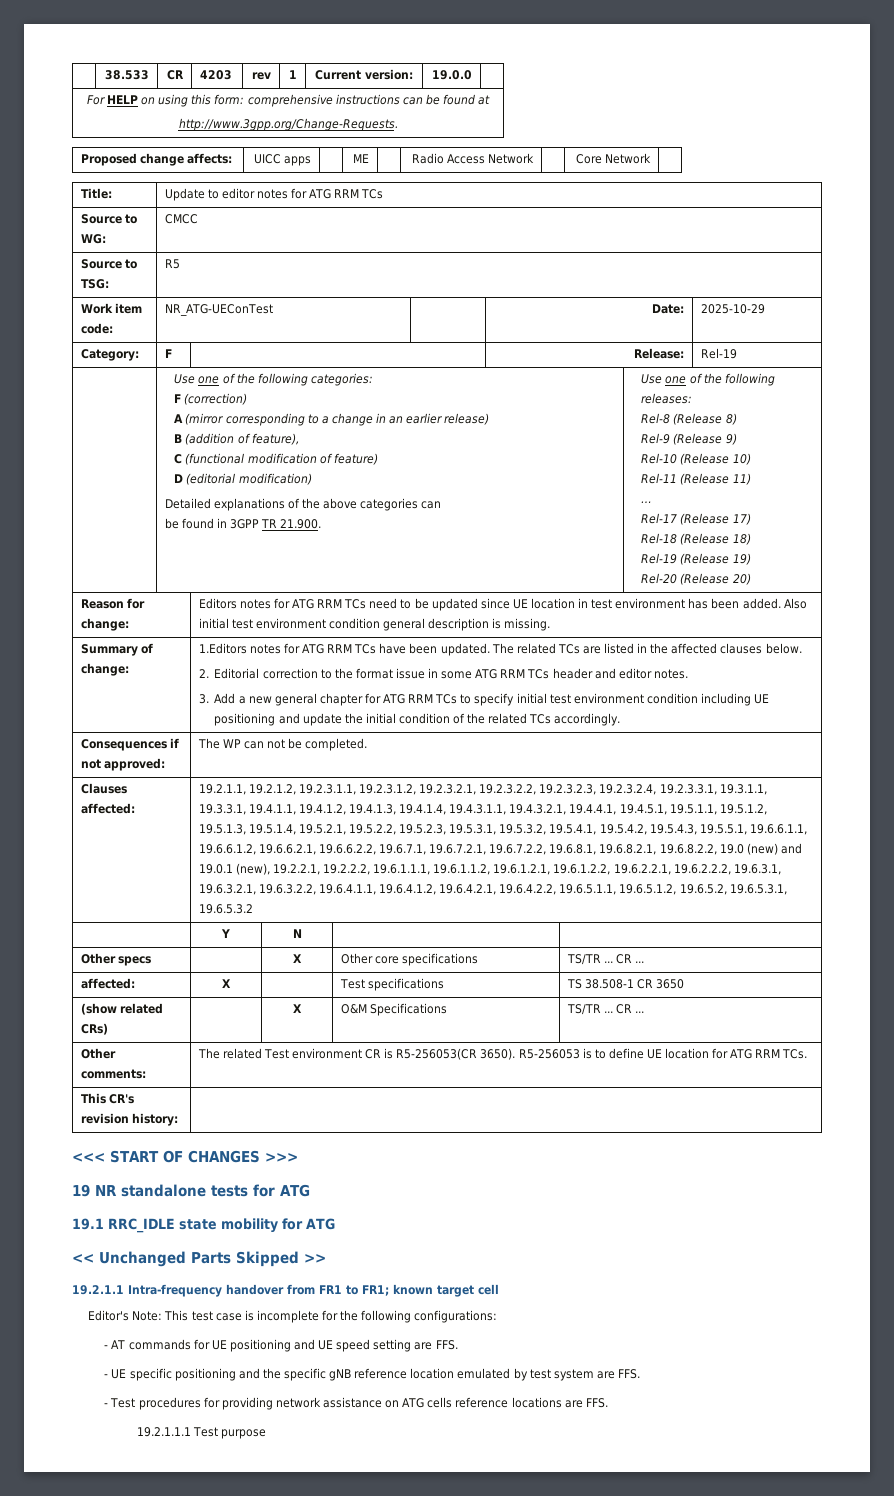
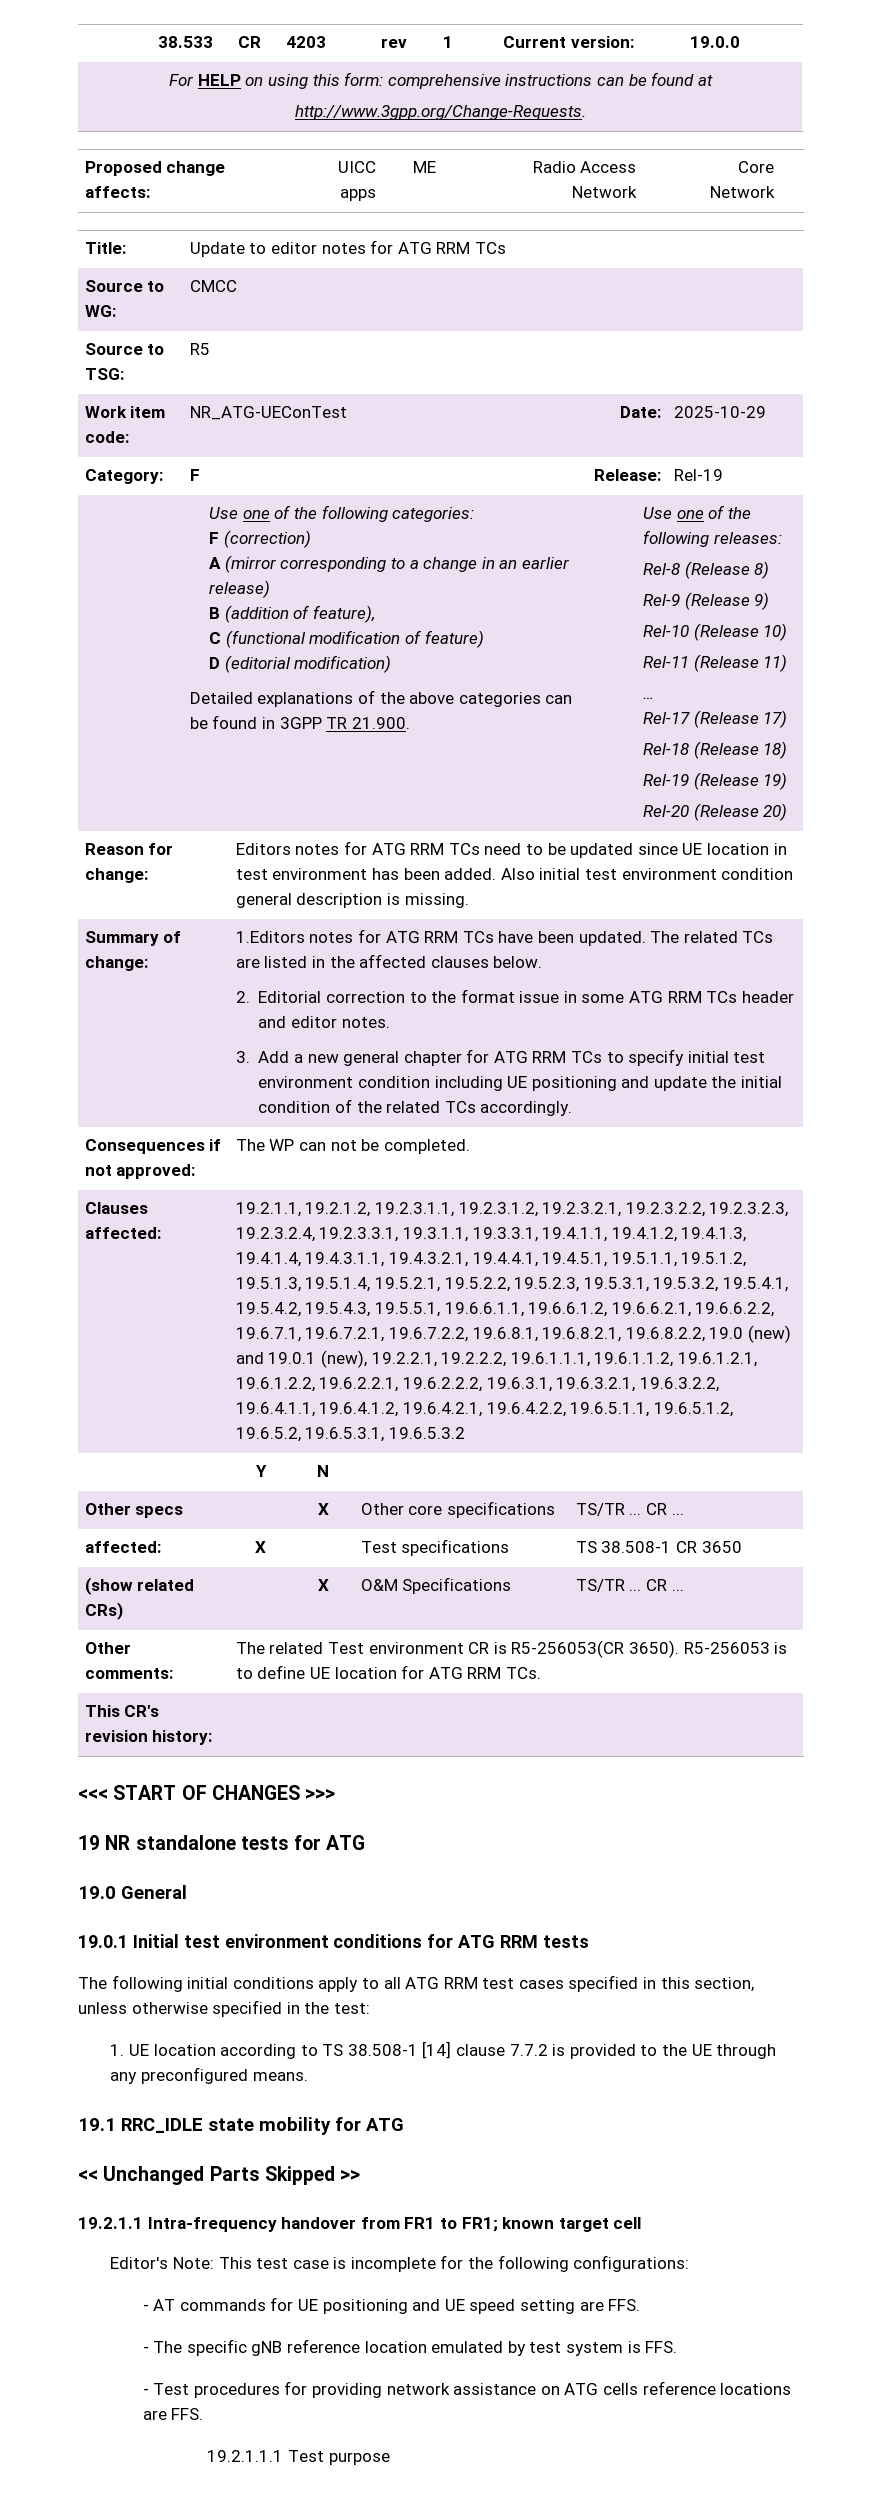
+ 19.0 General
+ 19.0.1 Initial test environment conditions for ATG RRM tests
+ The following initial conditions apply to all ATG RRM test cases specified in this section, unless otherwise specified in the test:
+ 1. UE location according to TS 38.508-1 [14] clause 7.7.2 is provided to the UE through any preconfigured means.
- - UE specific positioning and the specific gNB reference location emulated by test system are FFS.
+ - The specific gNB reference location emulated by test system is FFS.

